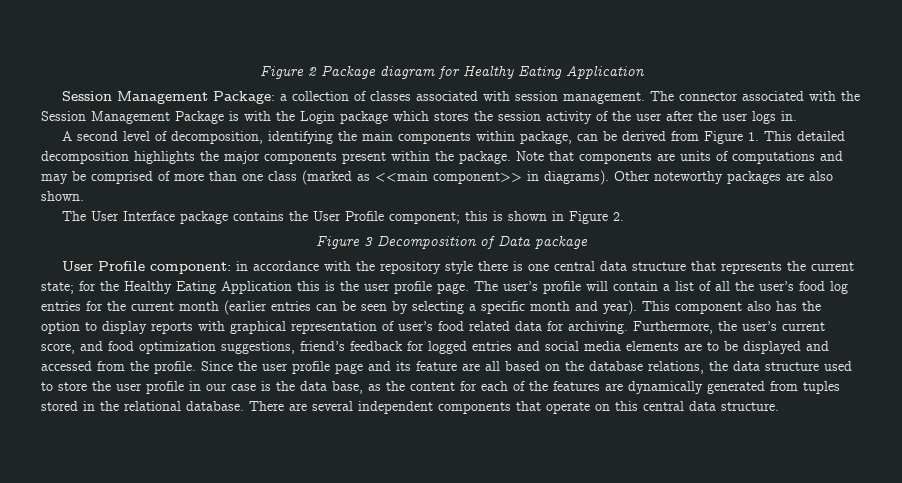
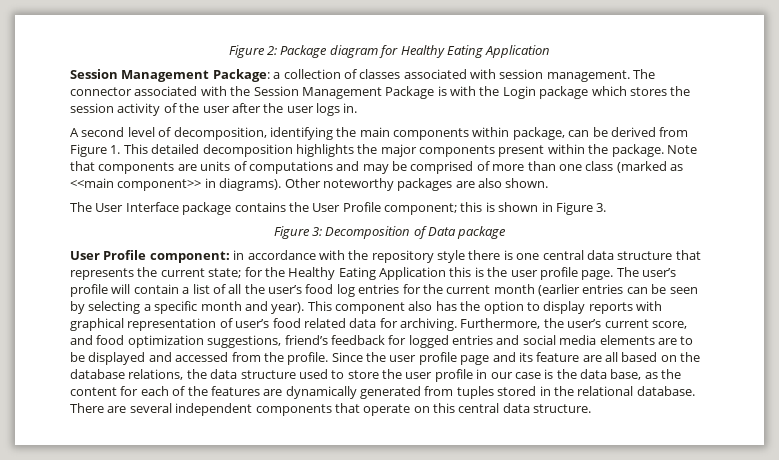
- Figure 2 Package diagram for Healthy Eating Application
+ Figure 2: Package diagram for Healthy Eating Application
- The User Interface package contains the User Profile component; this is shown in Figure 2.
- Figure 3 Decomposition of Data package
+ The User Interface package contains the User Profile component; this is shown in Figure 3.
+ Figure 3: Decomposition of Data package

